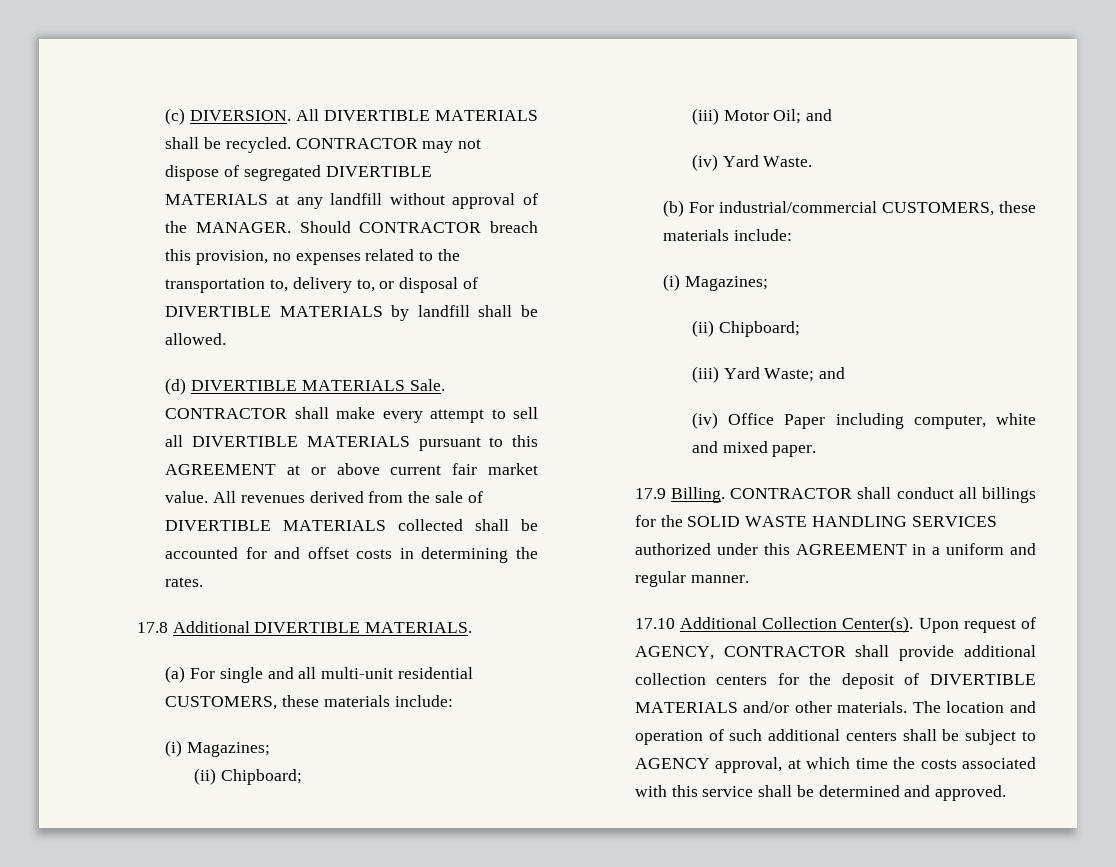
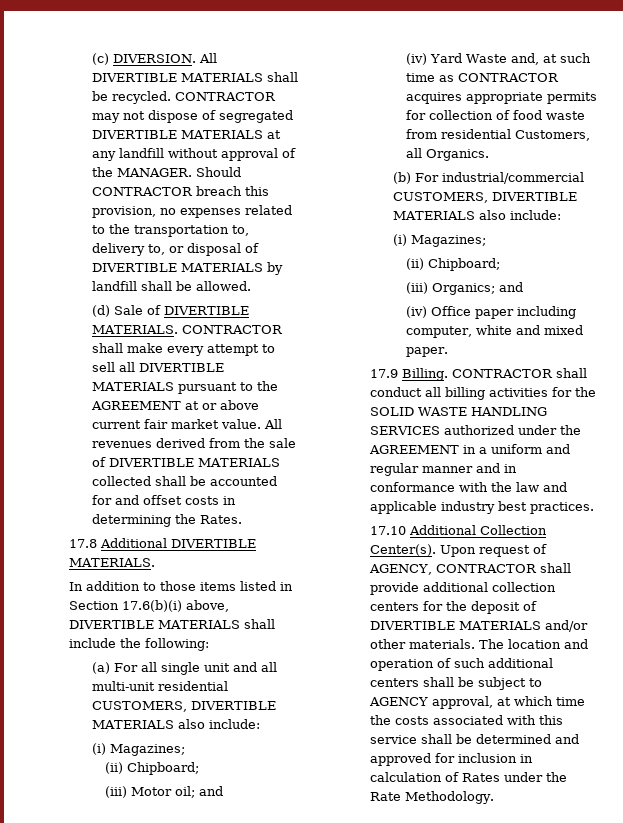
- (d) DIVERTIBLE MATERIALS Sale.
+ (d) Sale of DIVERTIBLE MATERIALS.
- CONTRACTOR shall make every attempt to sell all DIVERTIBLE MATERIALS pursuant to this AGREEMENT at or above current fair market value.
+ CONTRACTOR shall make every attempt to sell all DIVERTIBLE MATERIALS pursuant to the AGREEMENT at or above current fair market value.
- All revenues derived from the sale of DIVERTIBLE MATERIALS collected shall be accounted for and offset costs in determining the rates.
+ All revenues derived from the sale of DIVERTIBLE MATERIALS collected shall be accounted for and offset costs in determining the Rates.
+ In addition to those items listed in Section 17.6(b)(i) above, DIVERTIBLE MATERIALS shall include the following:
- (a) For single and all multi-unit residential CUSTOMERS, these materials include:
+ (a) For all single unit and all multi-unit residential CUSTOMERS, DIVERTIBLE MATERIALS also include:
- (iii) Motor Oil; and
+ (iii) Motor oil; and
- (iv) Yard Waste.
+ (iv) Yard Waste and, at such time as CONTRACTOR acquires appropriate permits for collection of food waste from residential Customers, all Organics.
- (b) For industrial/commercial CUSTOMERS, these materials include:
+ (b) For industrial/commercial CUSTOMERS, DIVERTIBLE MATERIALS also include:
  (i) Magazines;
  (ii) Chipboard;
- (iii) Yard Waste; and
+ (iii) Organics; and
- (iv) Office Paper including computer, white and mixed paper.
+ (iv) Office paper including computer, white and mixed paper.
- CONTRACTOR shall conduct all billings for the SOLID WASTE HANDLING SERVICES authorized under this AGREEMENT in a uniform and regular manner.
+ CONTRACTOR shall conduct all billing activities for the SOLID WASTE HANDLING SERVICES authorized under the AGREEMENT in a uniform and regular manner and in conformance with the law and applicable industry best practices.
- The location and operation of such additional centers shall be subject to AGENCY approval, at which time the costs associated with this service shall be determined and approved.
+ The location and operation of such additional centers shall be subject to AGENCY approval, at which time the costs associated with this service shall be determined and approved for inclusion in calculation of Rates under the Rate Methodology.

